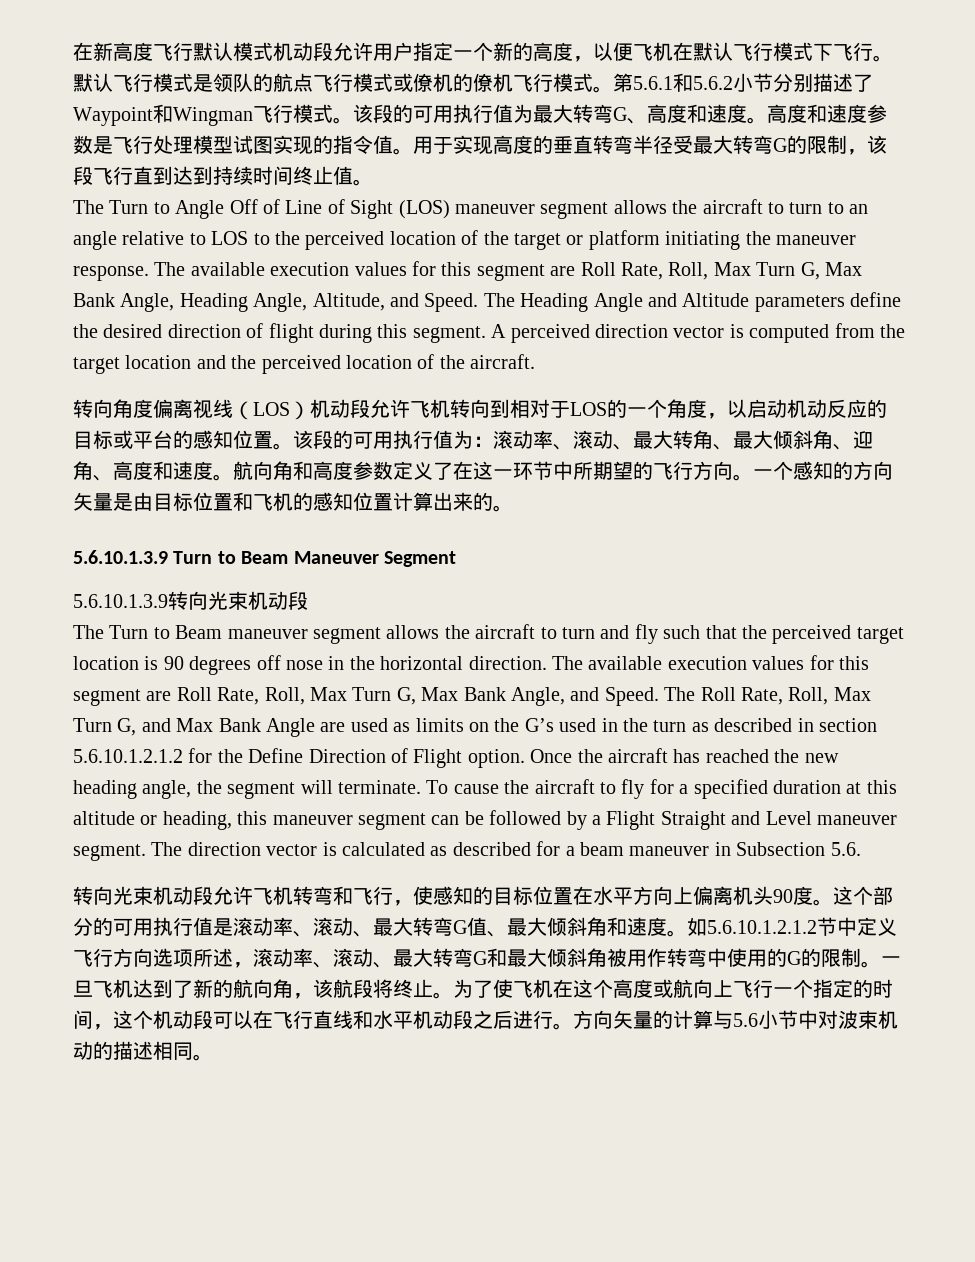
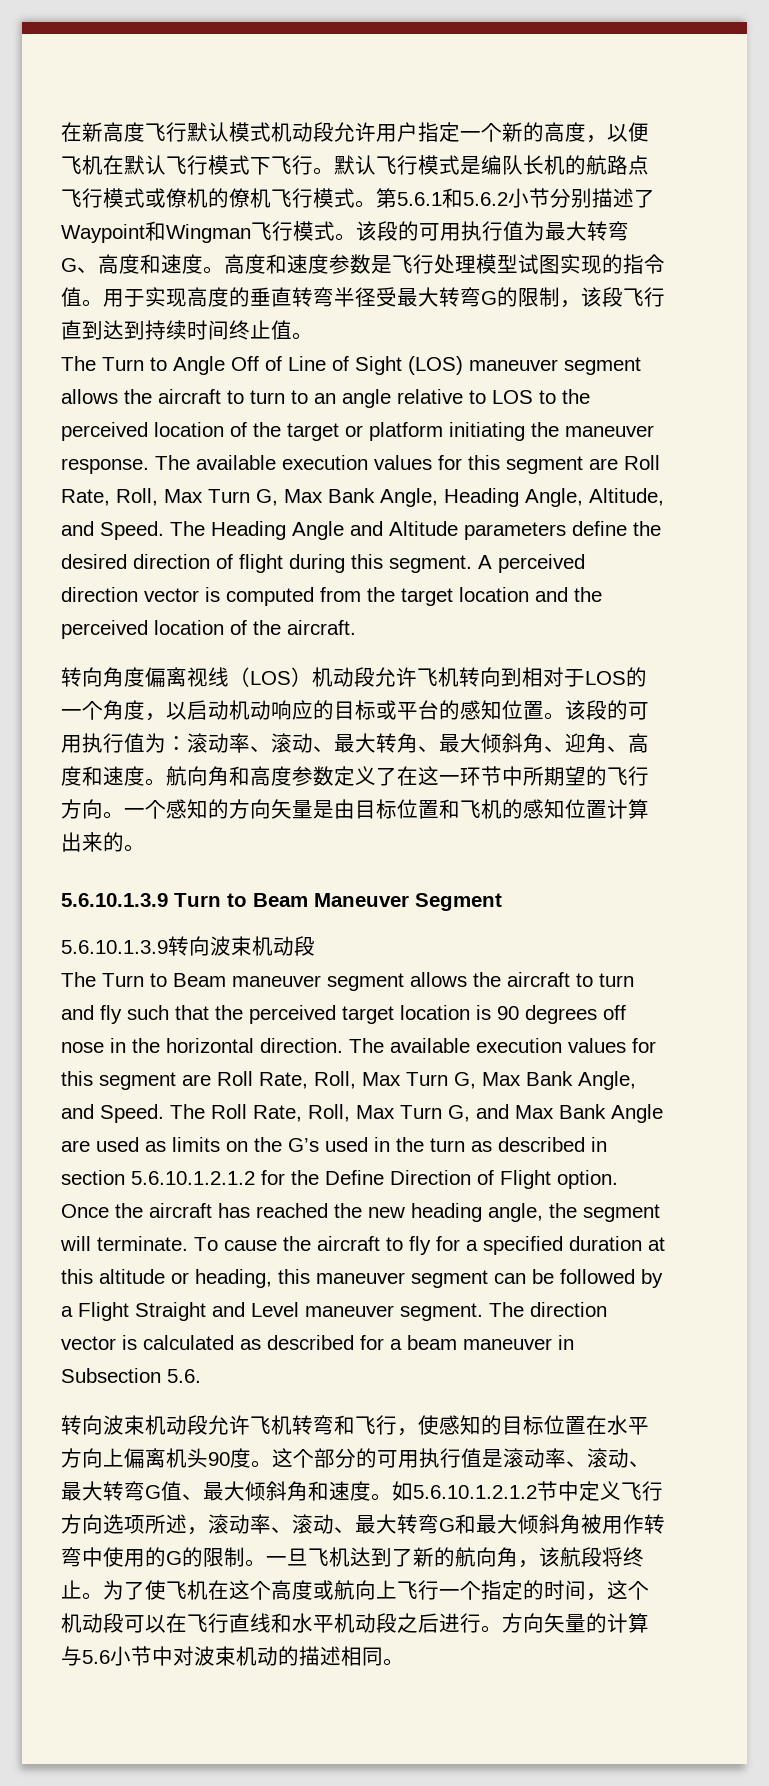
- 默认飞行模式是领队的航点飞行模式或僚机的僚机飞行模式。
+ 默认飞行模式是编队长机的航路点飞行模式或僚机的僚机飞行模式。
- 转向角度偏离视线（LOS）机动段允许飞机转向到相对于LOS的一个角度，以启动机动反应的目标或平台的感知位置。
+ 转向角度偏离视线（LOS）机动段允许飞机转向到相对于LOS的一个角度，以启动机动响应的目标或平台的感知位置。
- 5.6.10.1.3.9转向光束机动段
+ 5.6.10.1.3.9转向波束机动段
- 转向光束机动段允许飞机转弯和飞行，使感知的目标位置在水平方向上偏离机头90度。
+ 转向波束机动段允许飞机转弯和飞行，使感知的目标位置在水平方向上偏离机头90度。

